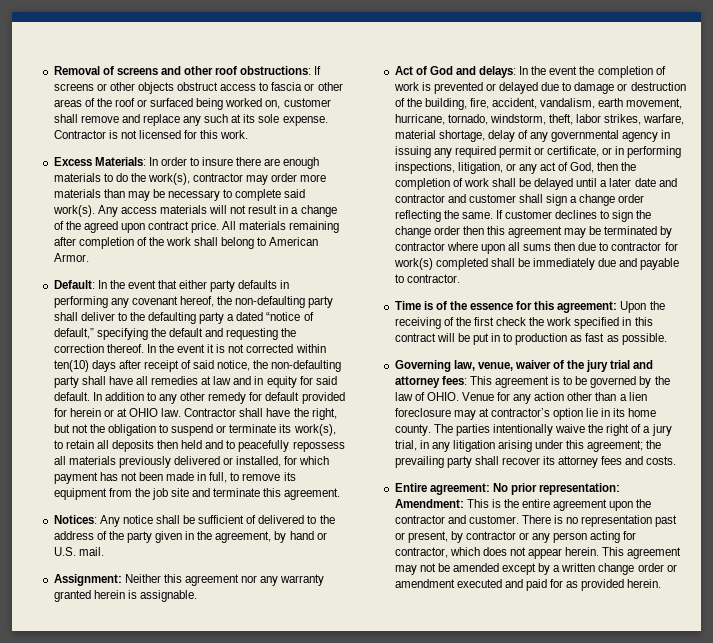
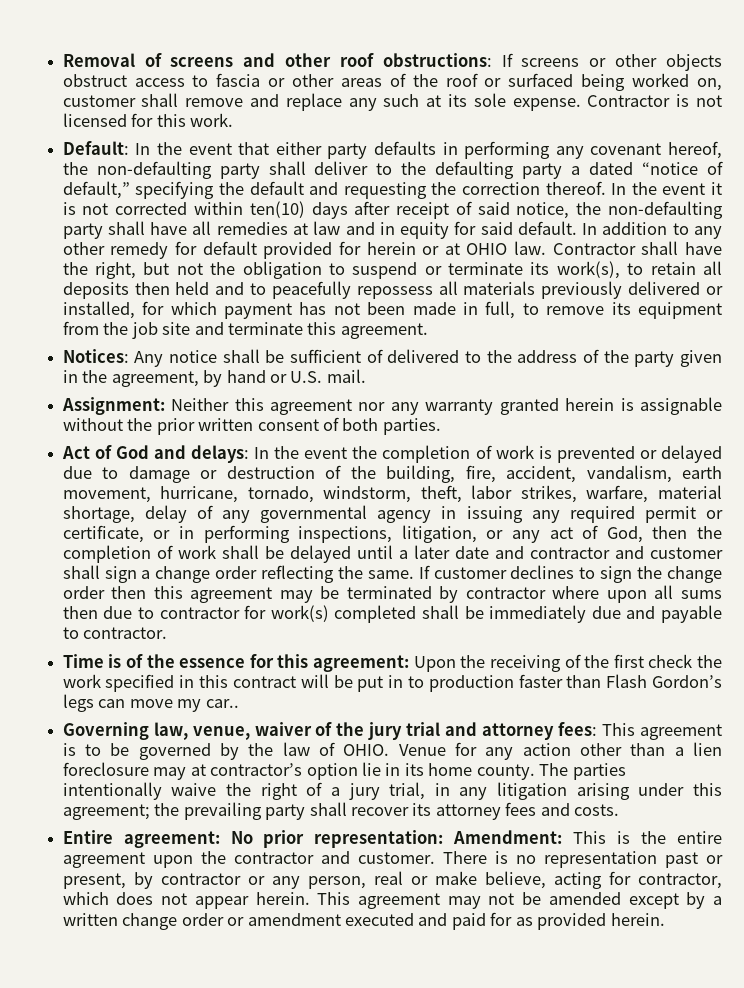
- Excess Materials: In order to insure there are enough materials to do the work(s), contractor may order more materials than may be necessary to complete said work(s). Any access materials will not result in a change of the agreed upon contract price. All materials remaining after completion of the work shall belong to American Armor.
- Assignment: Neither this agreement nor any warranty granted herein is assignable.
+ Assignment: Neither this agreement nor any warranty granted herein is assignable without the prior written consent of both parties.
- Time is of the essence for this agreement: Upon the receiving of the first check the work specified in this contract will be put in to production as fast as possible.
+ Time is of the essence for this agreement: Upon the receiving of the first check the work specified in this contract will be put in to production faster than Flash Gordon’s legs can move my car..
- There is no representation past or present, by contractor or any person acting for contractor, which does not appear herein.
+ There is no representation past or present, by contractor or any person, real or make believe, acting for contractor, which does not appear herein.

